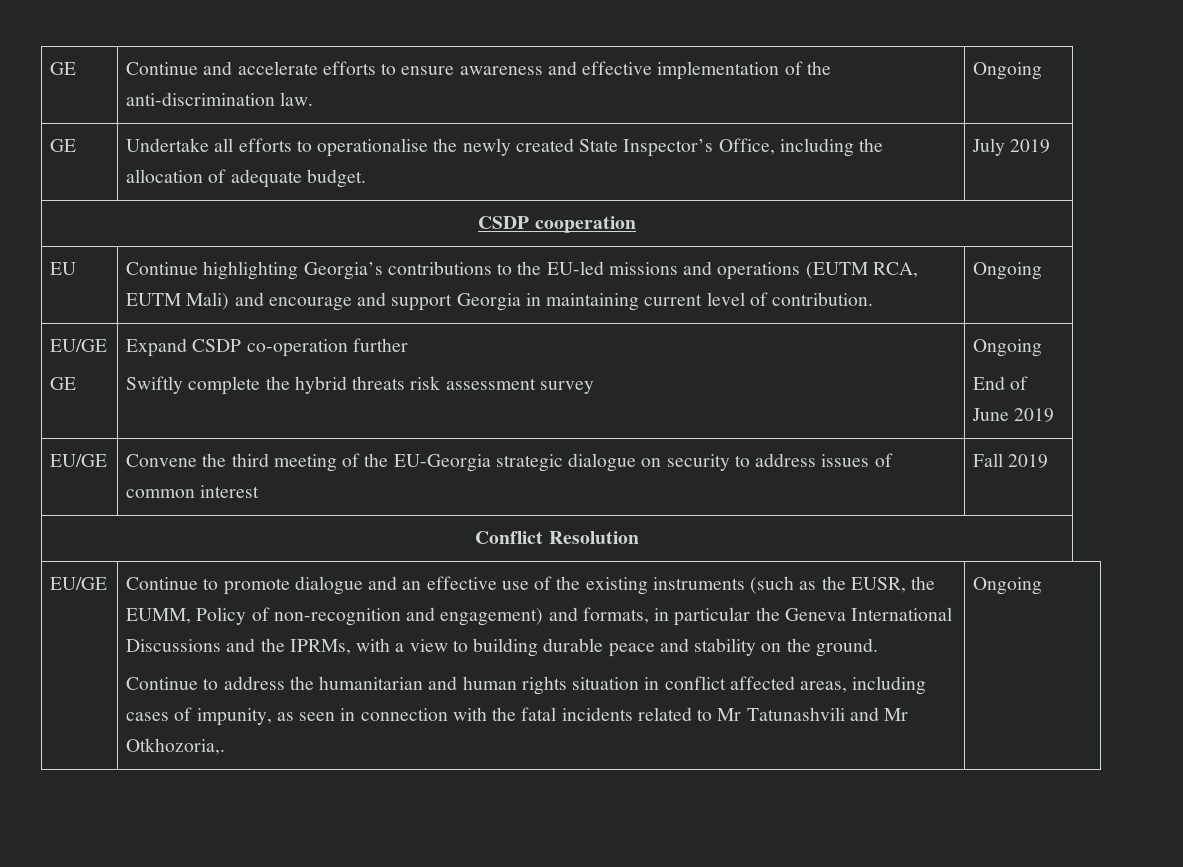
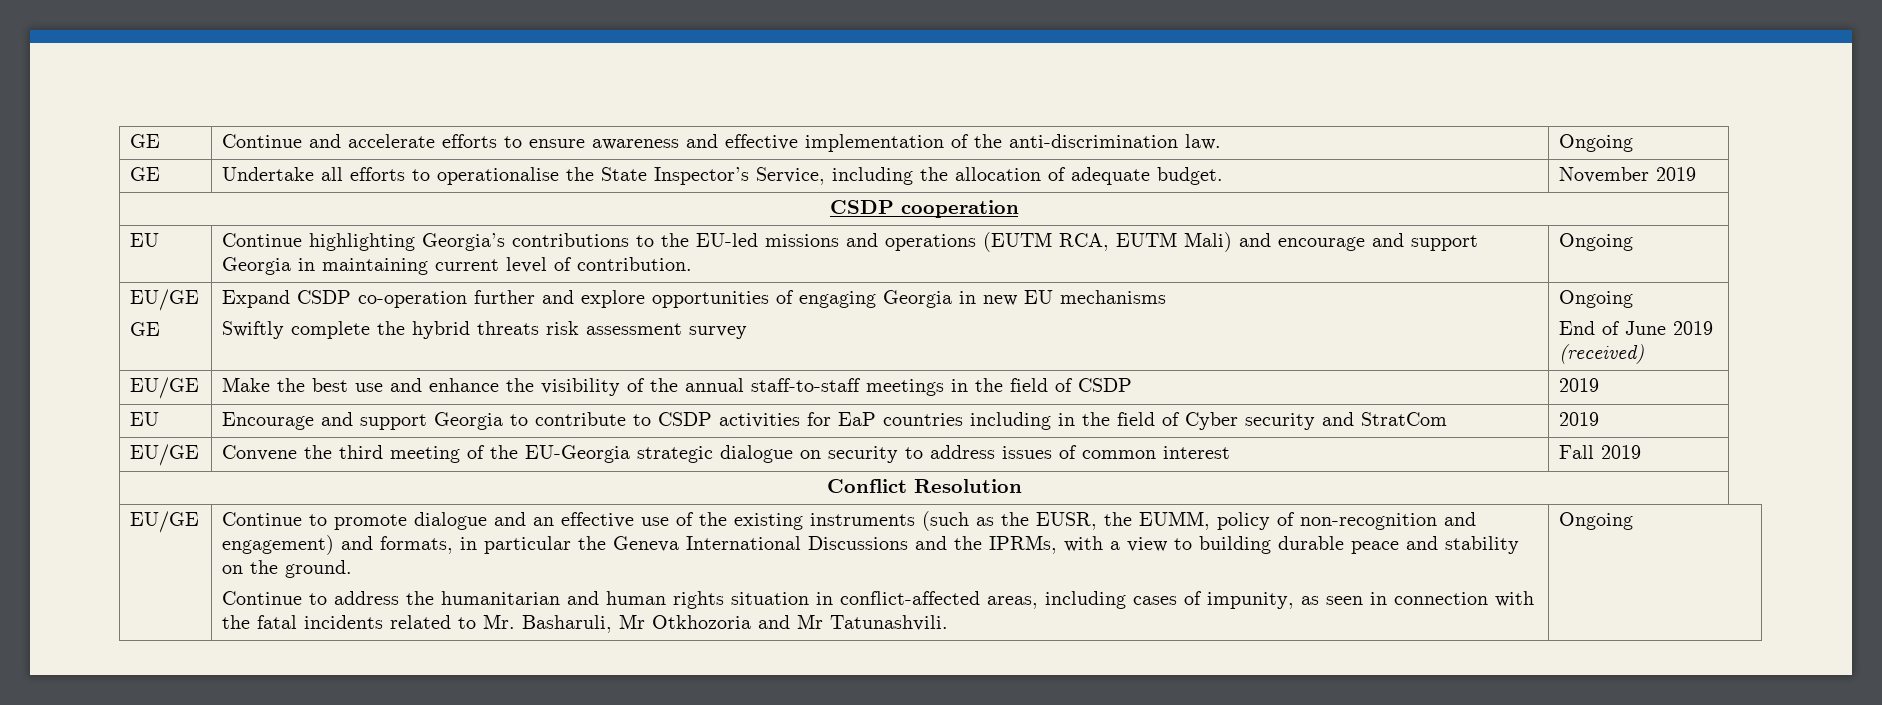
- GE | Undertake all efforts to operationalise the newly created State Inspector’s Office, including the allocation of adequate budget. | July 2019
+ GE | Undertake all efforts to operationalise the State Inspector’s Service, including the allocation of adequate budget. | November 2019
  EU | Continue highlighting Georgia’s contributions to the EU-led missions and operations (EUTM RCA, EUTM Mali) and encourage and support Georgia in maintaining current level of contribution. | Ongoing
  EU/GE
- GE | Expand CSDP co-operation further
+ GE | Expand CSDP co-operation further and explore opportunities of engaging Georgia in new EU mechanisms
  Swiftly complete the hybrid threats risk assessment survey | Ongoing
- End of June 2019
+ End of June 2019 (received)
+ EU/GE | Make the best use and enhance the visibility of the annual staff-to-staff meetings in the field of CSDP | 2019
+ EU | Encourage and support Georgia to contribute to CSDP activities for EaP countries including in the field of Cyber security and StratCom | 2019
- Continue to promote dialogue and an effective use of the existing instruments (such as the EUSR, the EUMM, Policy of non-recognition and engagement) and formats, in particular the Geneva International Discussions and the IPRMs, with a view to building durable peace and stability on the ground.
+ Continue to promote dialogue and an effective use of the existing instruments (such as the EUSR, the EUMM, policy of non-recognition and engagement) and formats, in particular the Geneva International Discussions and the IPRMs, with a view to building durable peace and stability on the ground.
- Continue to address the humanitarian and human rights situation in conflict affected areas, including cases of impunity, as seen in connection with the fatal incidents related to Mr Tatunashvili and Mr Otkhozoria,.
+ Continue to address the humanitarian and human rights situation in conflict-affected areas, including cases of impunity, as seen in connection with the fatal incidents related to Mr. Basharuli, Mr Otkhozoria and Mr Tatunashvili.

